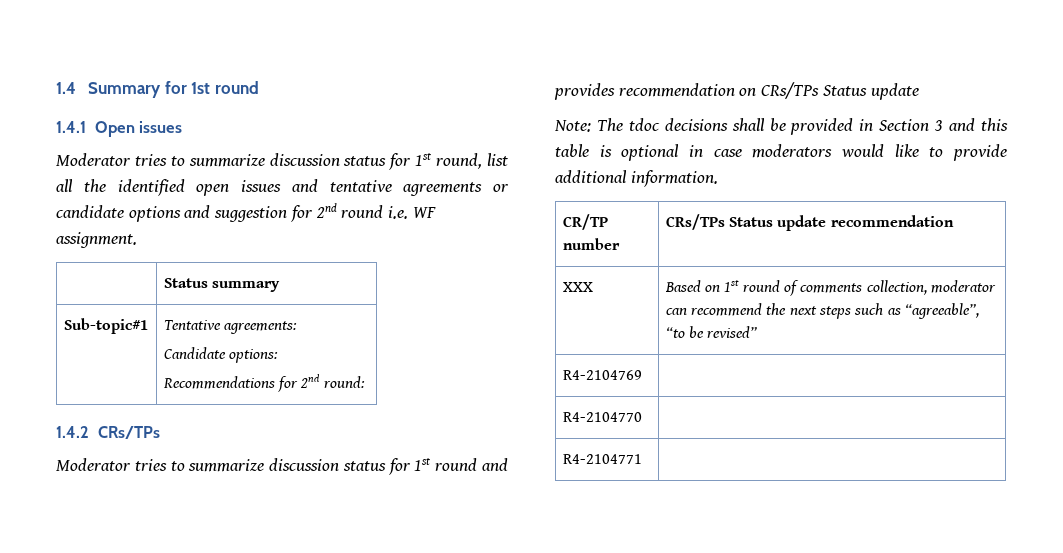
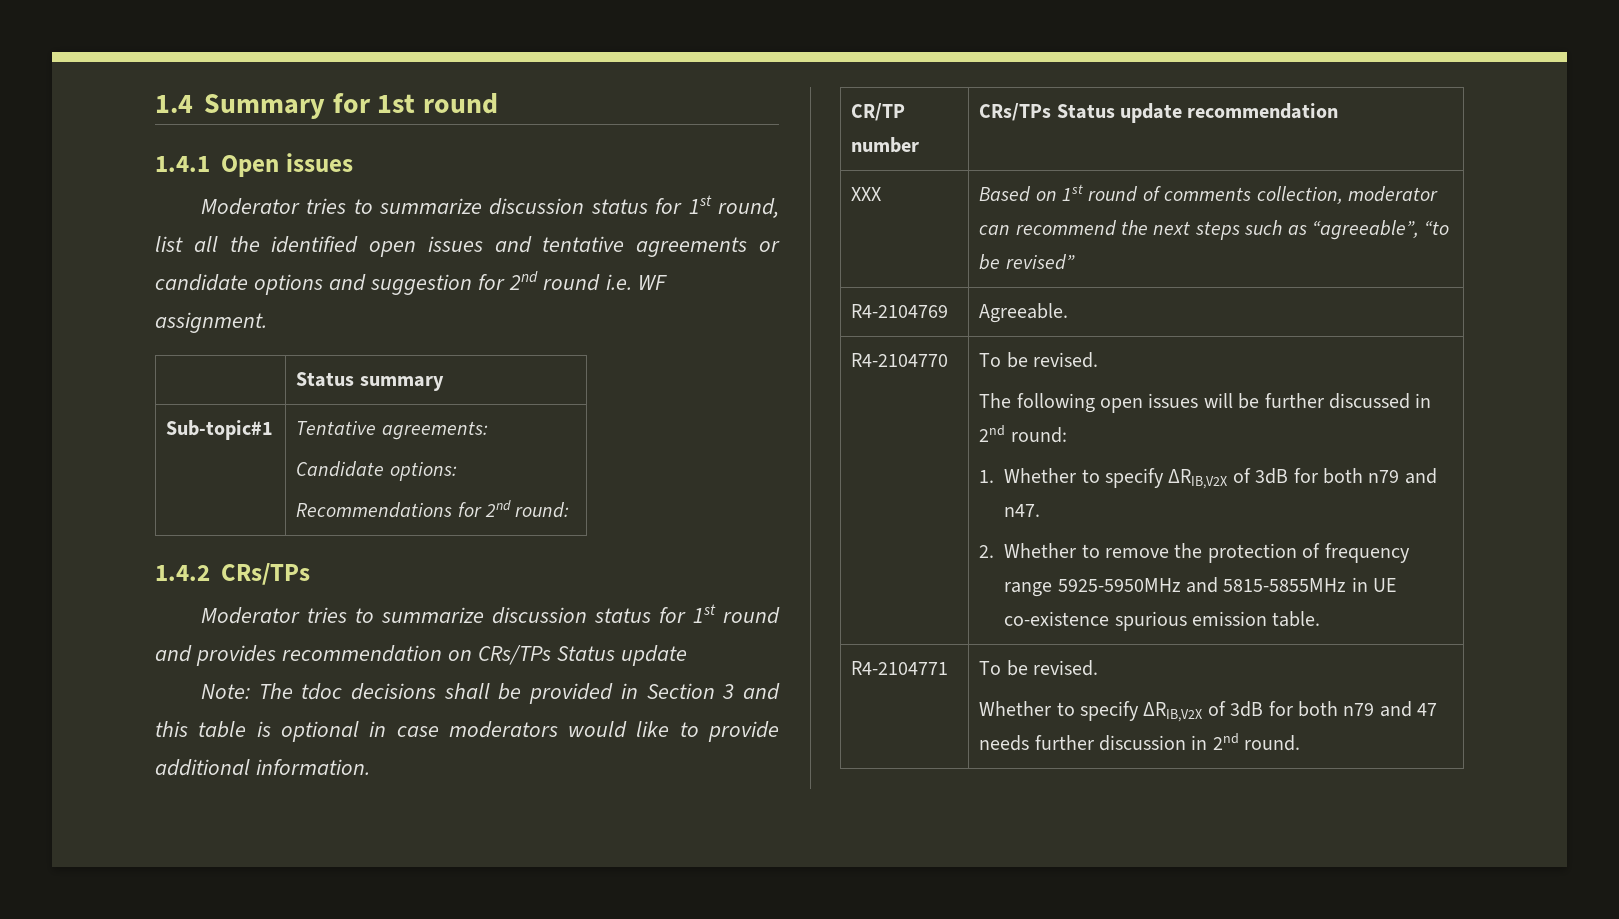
- R4-2104769 |
+ R4-2104769 | Agreeable.
- R4-2104770 |
- R4-2104771 |
+ R4-2104770 | To be revised.
+ The following open issues will be further discussed in 2nd round:
+ 1. Whether to specify ΔRIB,V2X of 3dB for both n79 and n47.
+ 2. Whether to remove the protection of frequency range 5925-5950MHz and 5815-5855MHz in UE co-existence spurious emission table.
+ R4-2104771 | To be revised.
+ Whether to specify ΔRIB,V2X of 3dB for both n79 and 47 needs further discussion in 2nd round.

